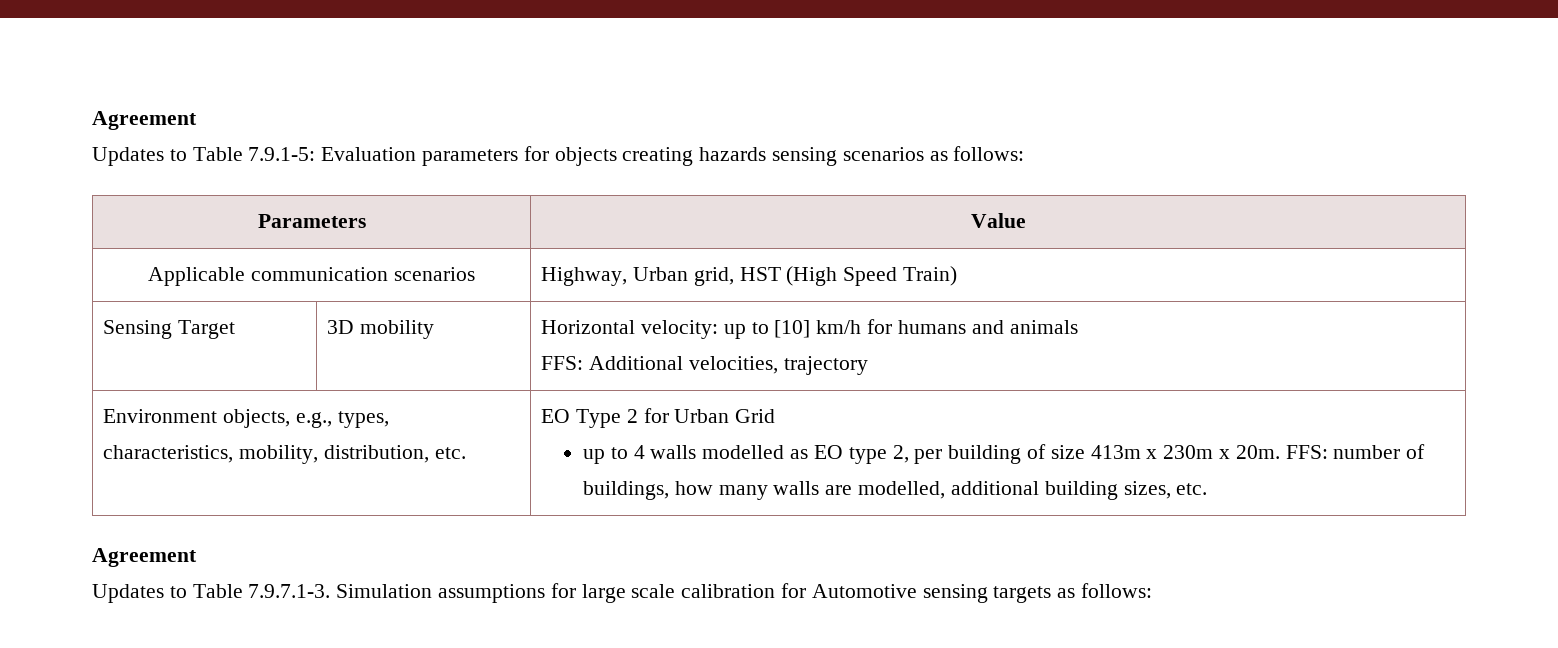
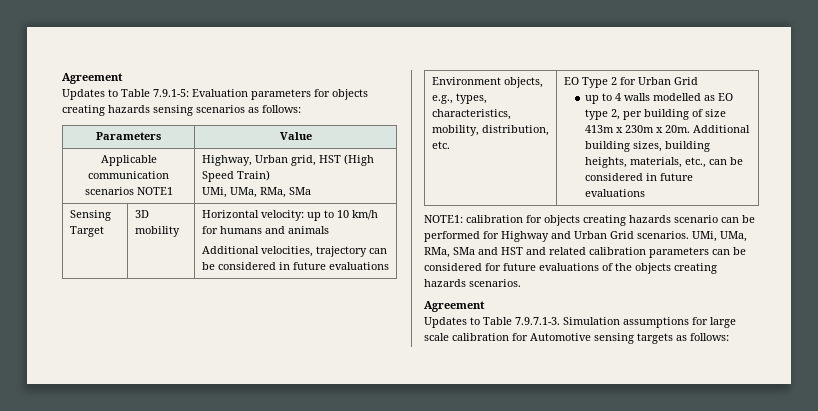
- Applicable communication scenarios | Highway, Urban grid, HST (High Speed Train)
+ Applicable communication scenarios NOTE1 | Highway, Urban grid, HST (High Speed Train)
+ UMi, UMa, RMa, SMa
- Sensing Target | 3D mobility | Horizontal velocity: up to [10] km/h for humans and animals
- FFS: Additional velocities, trajectory
+ Sensing Target | 3D mobility | Horizontal velocity: up to 10 km/h for humans and animals
+ Additional velocities, trajectory can be considered in future evaluations
- FFS: number of buildings, how many walls are modelled, additional building sizes, etc.
+ Additional building sizes, building heights, materials, etc., can be considered in future evaluations
+ NOTE1: calibration for objects creating hazards scenario can be performed for Highway and Urban Grid scenarios. UMi, UMa, RMa, SMa and HST and related calibration parameters can be considered for future evaluations of the objects creating hazards scenarios.

